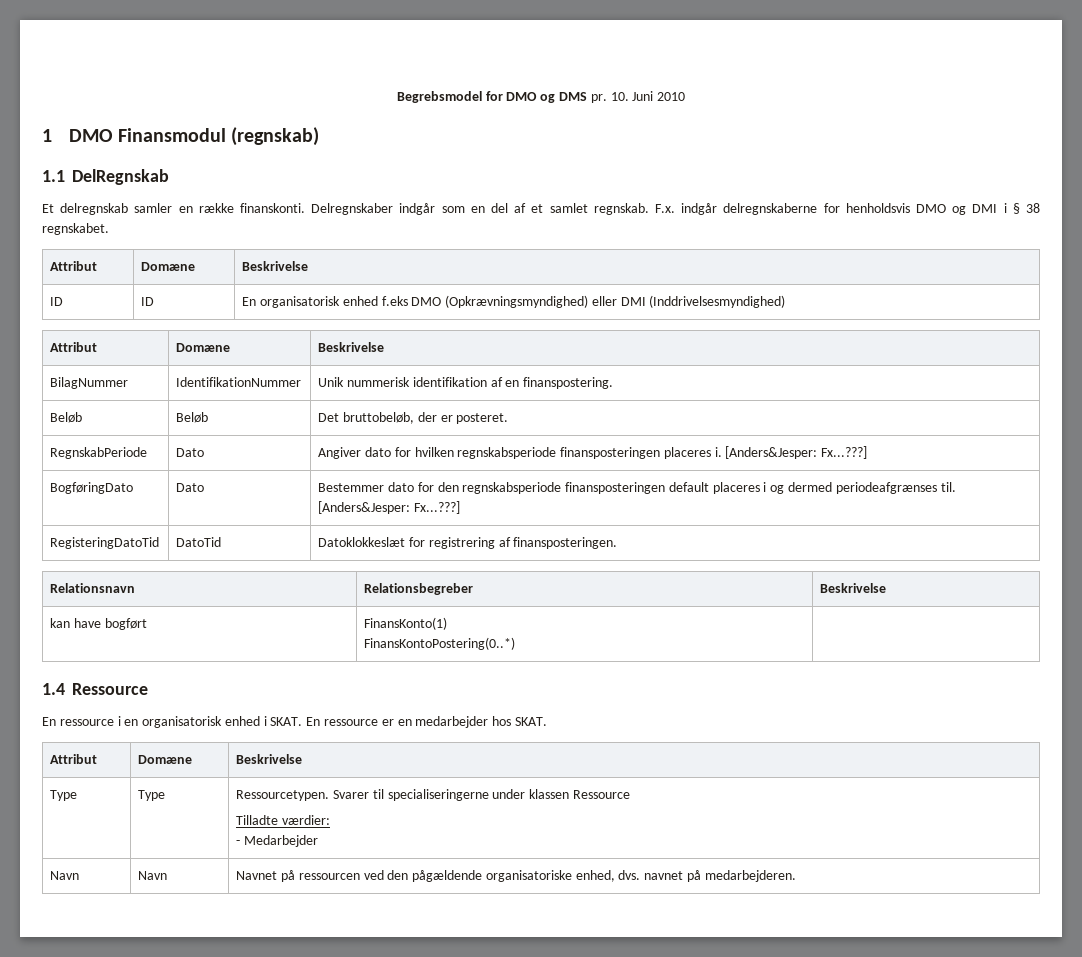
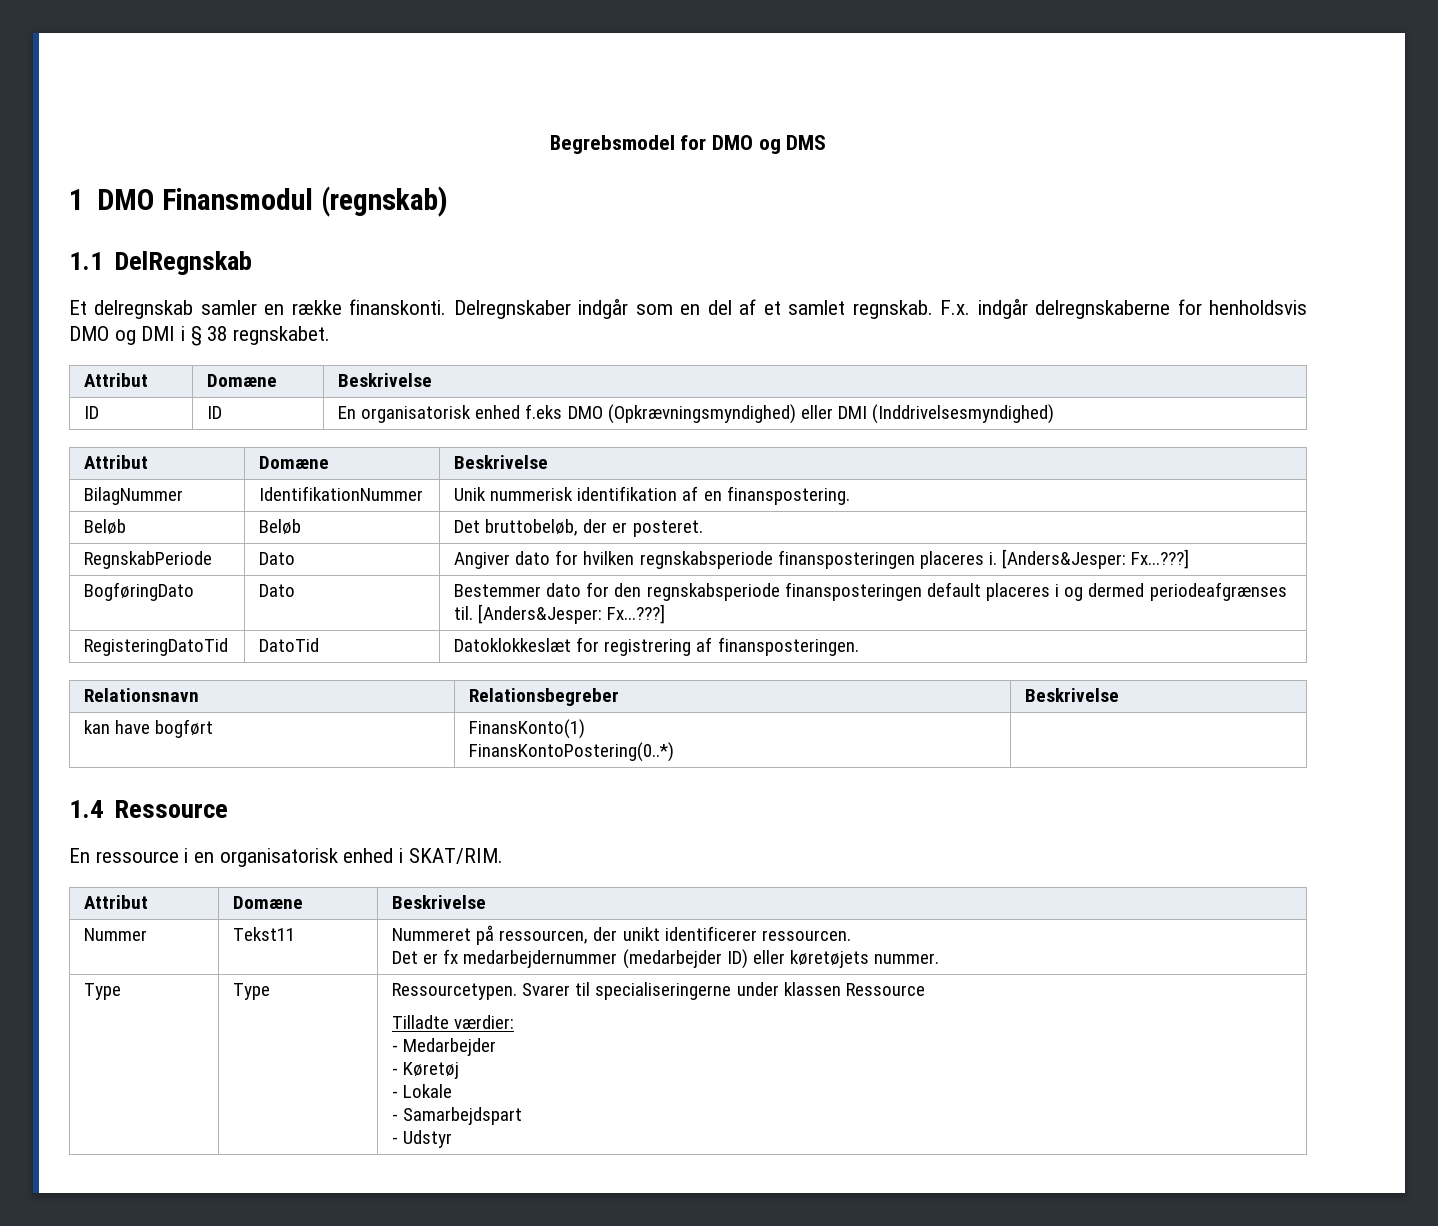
- Begrebsmodel for DMO og DMS pr. 10. Juni 2010
+ Begrebsmodel for DMO og DMS
- En ressource i en organisatorisk enhed i SKAT. En ressource er en medarbejder hos SKAT.
+ En ressource i en organisatorisk enhed i SKAT/RIM.
  Attribut | Domæne | Beskrivelse
+ Nummer | Tekst11 | Nummeret på ressourcen, der unikt identificerer ressourcen.
+ Det er fx medarbejdernummer (medarbejder ID) eller køretøjets nummer.
  Type | Type | Ressourcetypen. Svarer til specialiseringerne under klassen Ressource
  Tilladte værdier:
  - Medarbejder
- Navn | Navn | Navnet på ressourcen ved den pågældende organisatoriske enhed, dvs. navnet på medarbejderen.
+ - Køretøj
+ - Lokale
+ - Samarbejdspart
+ - Udstyr

